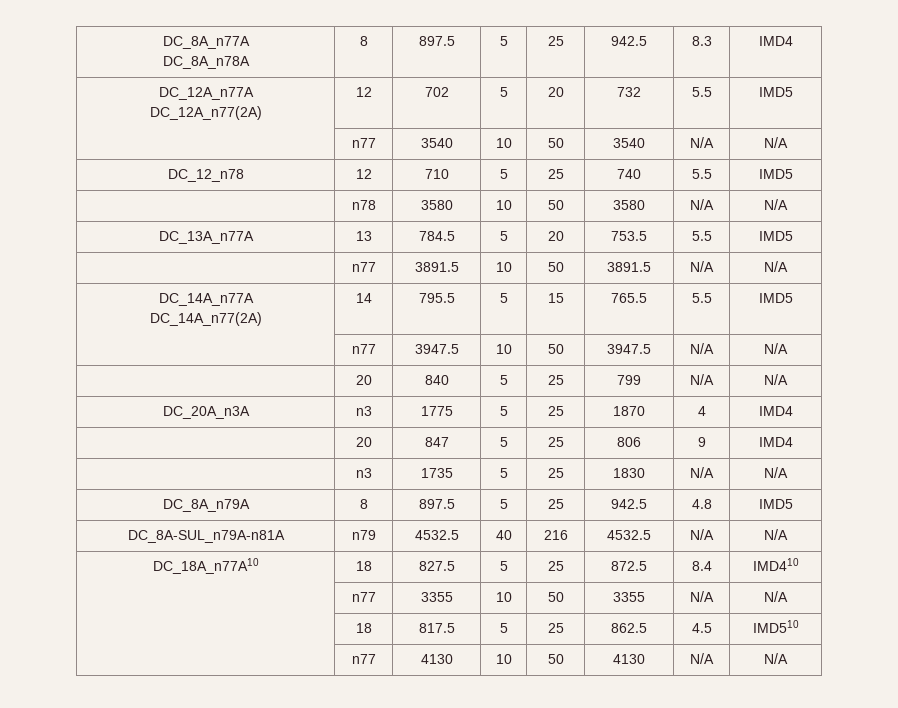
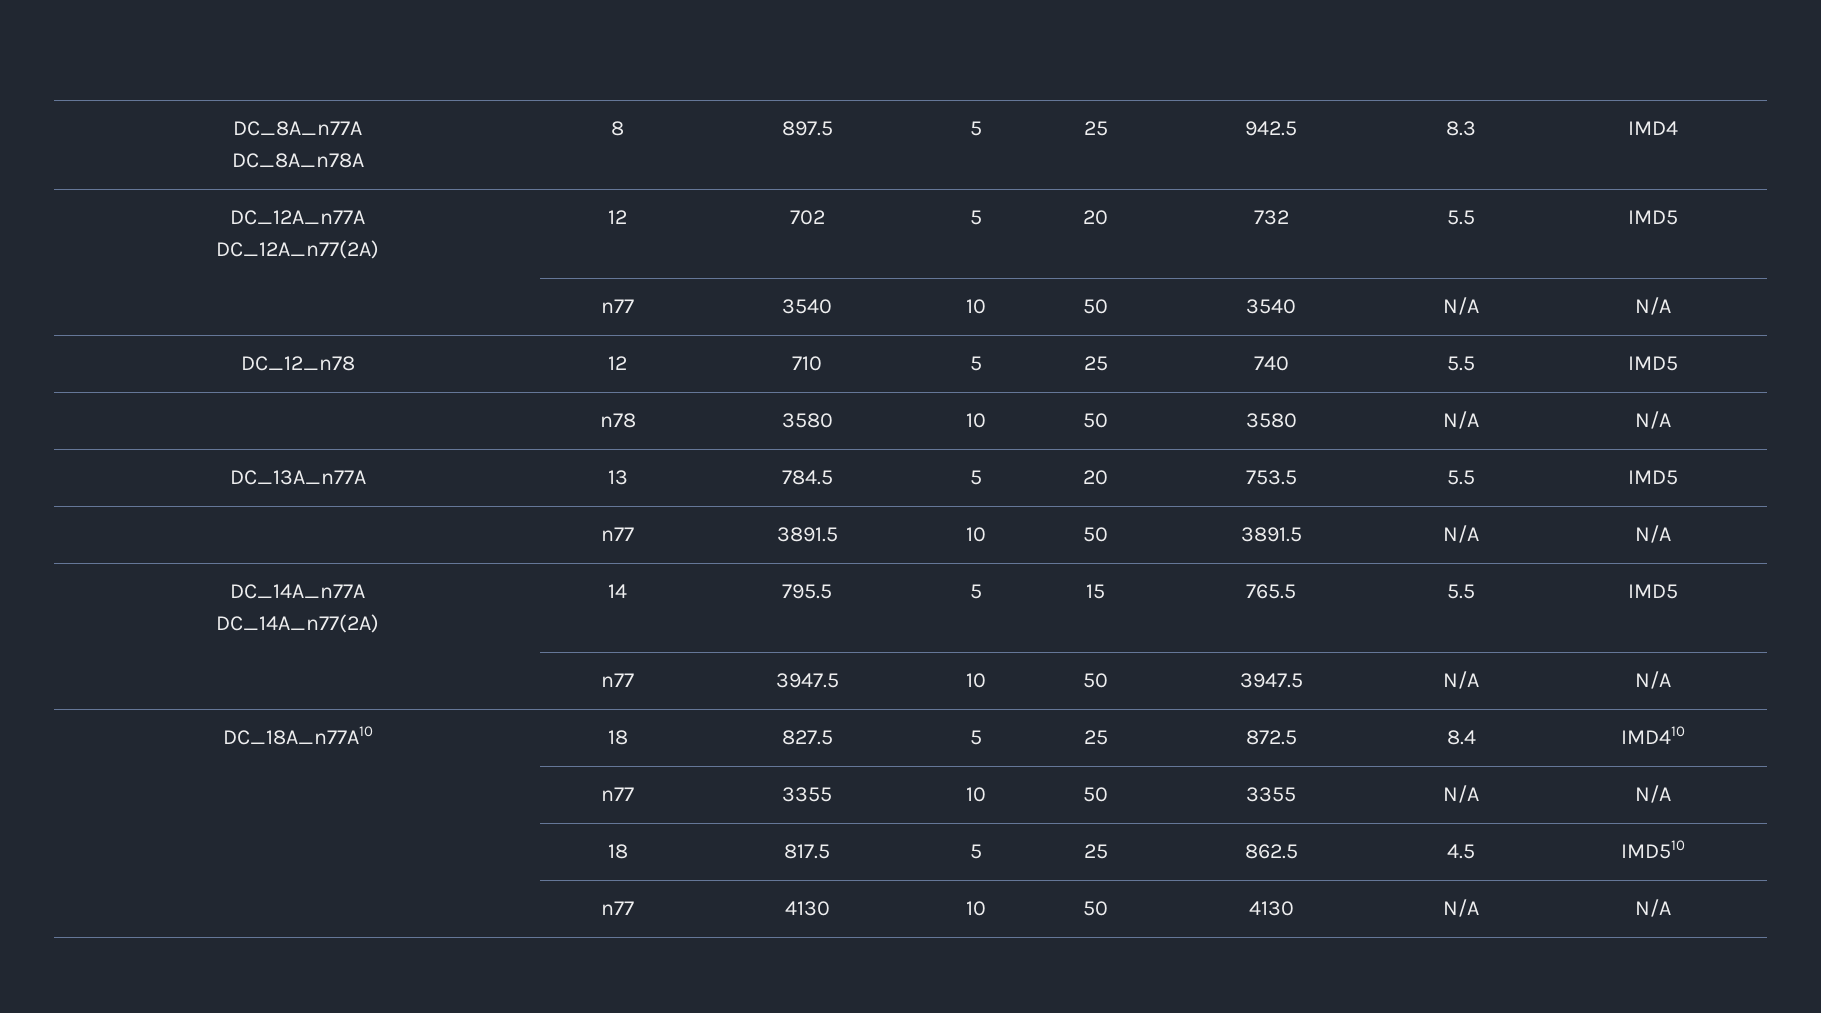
- | 20 | 840 | 5 | 25 | 799 | N/A | N/A
- DC_20A_n3A | n3 | 1775 | 5 | 25 | 1870 | 4 | IMD4
- | 20 | 847 | 5 | 25 | 806 | 9 | IMD4
- | n3 | 1735 | 5 | 25 | 1830 | N/A | N/A
- DC_8A_n79A | 8 | 897.5 | 5 | 25 | 942.5 | 4.8 | IMD5
- DC_8A-SUL_n79A-n81A | n79 | 4532.5 | 40 | 216 | 4532.5 | N/A | N/A

